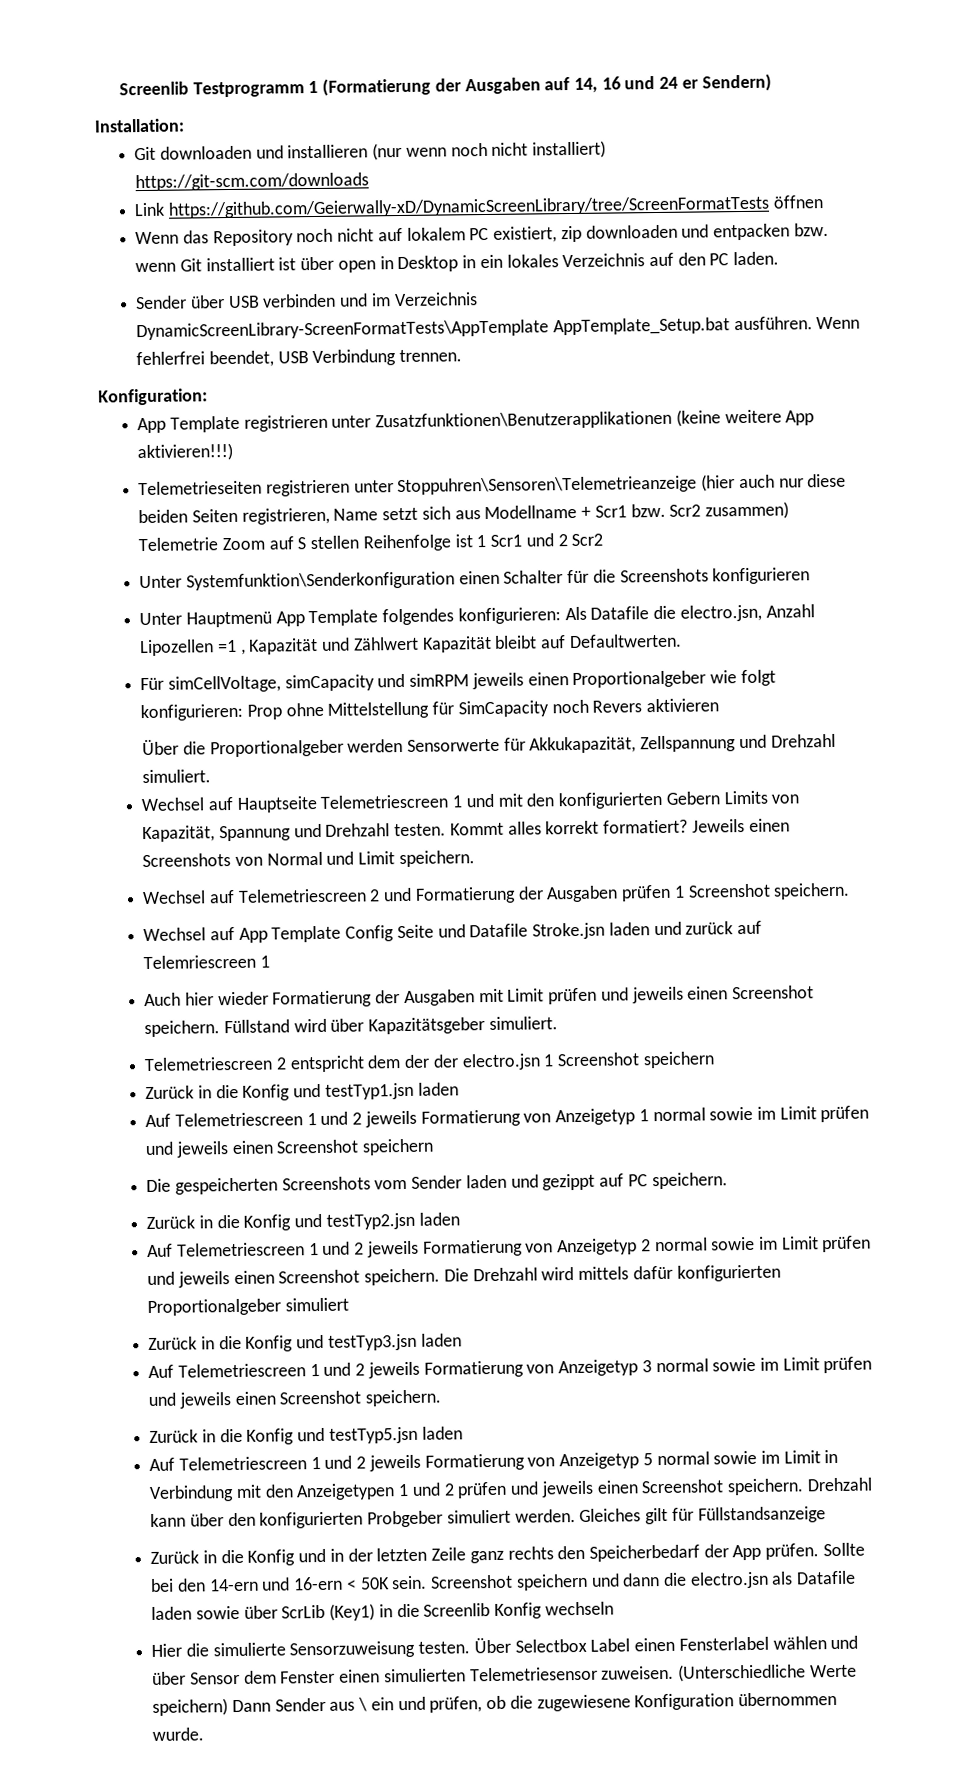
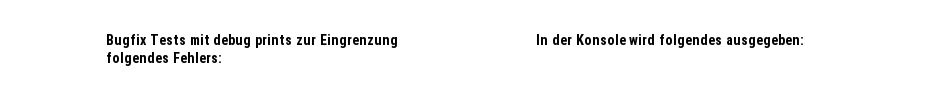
- Screenlib Testprogramm 1 (Formatierung der Ausgaben auf 14, 16 und 24 er Sendern)
- Installation:
- Git downloaden und installieren (nur wenn noch nicht installiert)
- https://git-scm.com/downloads
- Link https://github.com/Geierwally-xD/DynamicScreenLibrary/tree/ScreenFormatTests öffnen
- Wenn das Repository noch nicht auf lokalem PC existiert, zip downloaden und entpacken bzw. wenn Git installiert ist über open in Desktop in ein lokales Verzeichnis auf den PC laden.
- Sender über USB verbinden und im Verzeichnis DynamicScreenLibrary-ScreenFormatTests\AppTemplate AppTemplate_Setup.bat ausführen. Wenn fehlerfrei beendet, USB Verbindung trennen.
- Konfiguration:
- App Template registrieren unter Zusatzfunktionen\Benutzerapplikationen (keine weitere App aktivieren!!!)
- Telemetrieseiten registrieren unter Stoppuhren\Sensoren\Telemetrieanzeige (hier auch nur diese beiden Seiten registrieren, Name setzt sich aus Modellname + Scr1 bzw. Scr2 zusammen) Telemetrie Zoom auf S stellen Reihenfolge ist 1 Scr1 und 2 Scr2
- Unter Systemfunktion\Senderkonfiguration einen Schalter für die Screenshots konfigurieren
- Unter Hauptmenü App Template folgendes konfigurieren: Als Datafile die electro.jsn, Anzahl Lipozellen =1 , Kapazität und Zählwert Kapazität bleibt auf Defaultwerten.
- Für simCellVoltage, simCapacity und simRPM jeweils einen Proportionalgeber wie folgt konfigurieren: Prop ohne Mittelstellung für SimCapacity noch Revers aktivieren
- Über die Proportionalgeber werden Sensorwerte für Akkukapazität, Zellspannung und Drehzahl simuliert.
- Wechsel auf Hauptseite Telemetriescreen 1 und mit den konfigurierten Gebern Limits von Kapazität, Spannung und Drehzahl testen. Kommt alles korrekt formatiert? Jeweils einen Screenshots von Normal und Limit speichern.
- Wechsel auf Telemetriescreen 2 und Formatierung der Ausgaben prüfen 1 Screenshot speichern.
- Wechsel auf App Template Config Seite und Datafile Stroke.jsn laden und zurück auf Telemriescreen 1
- Auch hier wieder Formatierung der Ausgaben mit Limit prüfen und jeweils einen Screenshot speichern. Füllstand wird über Kapazitätsgeber simuliert.
- Telemetriescreen 2 entspricht dem der der electro.jsn 1 Screenshot speichern
- Zurück in die Konfig und testTyp1.jsn laden
- Auf Telemetriescreen 1 und 2 jeweils Formatierung von Anzeigetyp 1 normal sowie im Limit prüfen und jeweils einen Screenshot speichern
- Die gespeicherten Screenshots vom Sender laden und gezippt auf PC speichern.
- Zurück in die Konfig und testTyp2.jsn laden
- Auf Telemetriescreen 1 und 2 jeweils Formatierung von Anzeigetyp 2 normal sowie im Limit prüfen und jeweils einen Screenshot speichern. Die Drehzahl wird mittels dafür konfigurierten Proportionalgeber simuliert
- Zurück in die Konfig und testTyp3.jsn laden
- Auf Telemetriescreen 1 und 2 jeweils Formatierung von Anzeigetyp 3 normal sowie im Limit prüfen und jeweils einen Screenshot speichern.
- Zurück in die Konfig und testTyp5.jsn laden
- Auf Telemetriescreen 1 und 2 jeweils Formatierung von Anzeigetyp 5 normal sowie im Limit in Verbindung mit den Anzeigetypen 1 und 2 prüfen und jeweils einen Screenshot speichern. Drehzahl kann über den konfigurierten Probgeber simuliert werden. Gleiches gilt für Füllstandsanzeige
- Zurück in die Konfig und in der letzten Zeile ganz rechts den Speicherbedarf der App prüfen. Sollte bei den 14-ern und 16-ern < 50K sein. Screenshot speichern und dann die electro.jsn als Datafile laden sowie über ScrLib (Key1) in die Screenlib Konfig wechseln
- Hier die simulierte Sensorzuweisung testen. Über Selectbox Label einen Fensterlabel wählen und über Sensor dem Fenster einen simulierten Telemetriesensor zuweisen. (Unterschiedliche Werte speichern) Dann Sender aus \ ein und prüfen, ob die zugewiesene Konfiguration übernommen wurde.
+ Bugfix Tests mit debug prints zur Eingrenzung folgendes Fehlers:
+ In der Konsole wird folgendes ausgegeben:

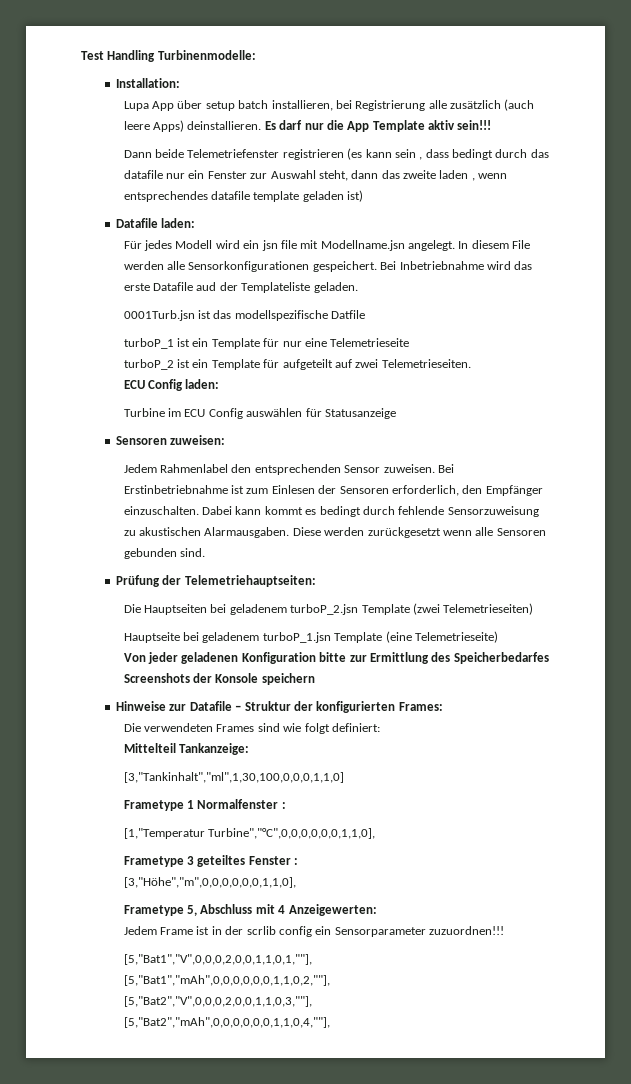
- Bugfix Tests mit debug prints zur Eingrenzung folgendes Fehlers:
- In der Konsole wird folgendes ausgegeben:
+ Test Handling Turbinenmodelle:
+ Installation:
+ Lupa App über setup batch installieren, bei Registrierung alle zusätzlich (auch leere Apps) deinstallieren. Es darf nur die App Template aktiv sein!!!
+ Dann beide Telemetriefenster registrieren (es kann sein , dass bedingt durch das datafile nur ein Fenster zur Auswahl steht, dann das zweite laden , wenn entsprechendes datafile template geladen ist)
+ Datafile laden:
+ Für jedes Modell wird ein jsn file mit Modellname.jsn angelegt. In diesem File werden alle Sensorkonfigurationen gespeichert. Bei Inbetriebnahme wird das erste Datafile aud der Templateliste geladen.
+ 0001Turb.jsn ist das modellspezifische Datfile
+ turboP_1 ist ein Template für nur eine Telemetrieseite
+ turboP_2 ist ein Template für aufgeteilt auf zwei Telemetrieseiten.
+ ECU Config laden:
+ Turbine im ECU Config auswählen für Statusanzeige
+ Sensoren zuweisen:
+ Jedem Rahmenlabel den entsprechenden Sensor zuweisen. Bei Erstinbetriebnahme ist zum Einlesen der Sensoren erforderlich, den Empfänger einzuschalten. Dabei kann kommt es bedingt durch fehlende Sensorzuweisung zu akustischen Alarmausgaben. Diese werden zurückgesetzt wenn alle Sensoren gebunden sind.
+ Prüfung der Telemetriehauptseiten:
+ Die Hauptseiten bei geladenem turboP_2.jsn Template (zwei Telemetrieseiten)
+ Hauptseite bei geladenem turboP_1.jsn Template (eine Telemetrieseite)
+ Von jeder geladenen Konfiguration bitte zur Ermittlung des Speicherbedarfes Screenshots der Konsole speichern
+ Hinweise zur Datafile – Struktur der konfigurierten Frames:
+ Die verwendeten Frames sind wie folgt definiert:
+ Mittelteil Tankanzeige:
+ [3,"Tankinhalt","ml",1,30,100,0,0,0,1,1,0]
+ Frametype 1 Normalfenster :
+ [1,"Temperatur Turbine","°C",0,0,0,0,0,0,1,1,0],
+ Frametype 3 geteiltes Fenster :
+ [3,"Höhe","m",0,0,0,0,0,0,1,1,0],
+ Frametype 5, Abschluss mit 4 Anzeigewerten:
+ Jedem Frame ist in der scrlib config ein Sensorparameter zuzuordnen!!!
+ [5,"Bat1","V",0,0,0,2,0,0,1,1,0,1,""],
+ [5,"Bat1","mAh",0,0,0,0,0,0,1,1,0,2,""],
+ [5,"Bat2","V",0,0,0,2,0,0,1,1,0,3,""],
+ [5,"Bat2","mAh",0,0,0,0,0,0,1,1,0,4,""],

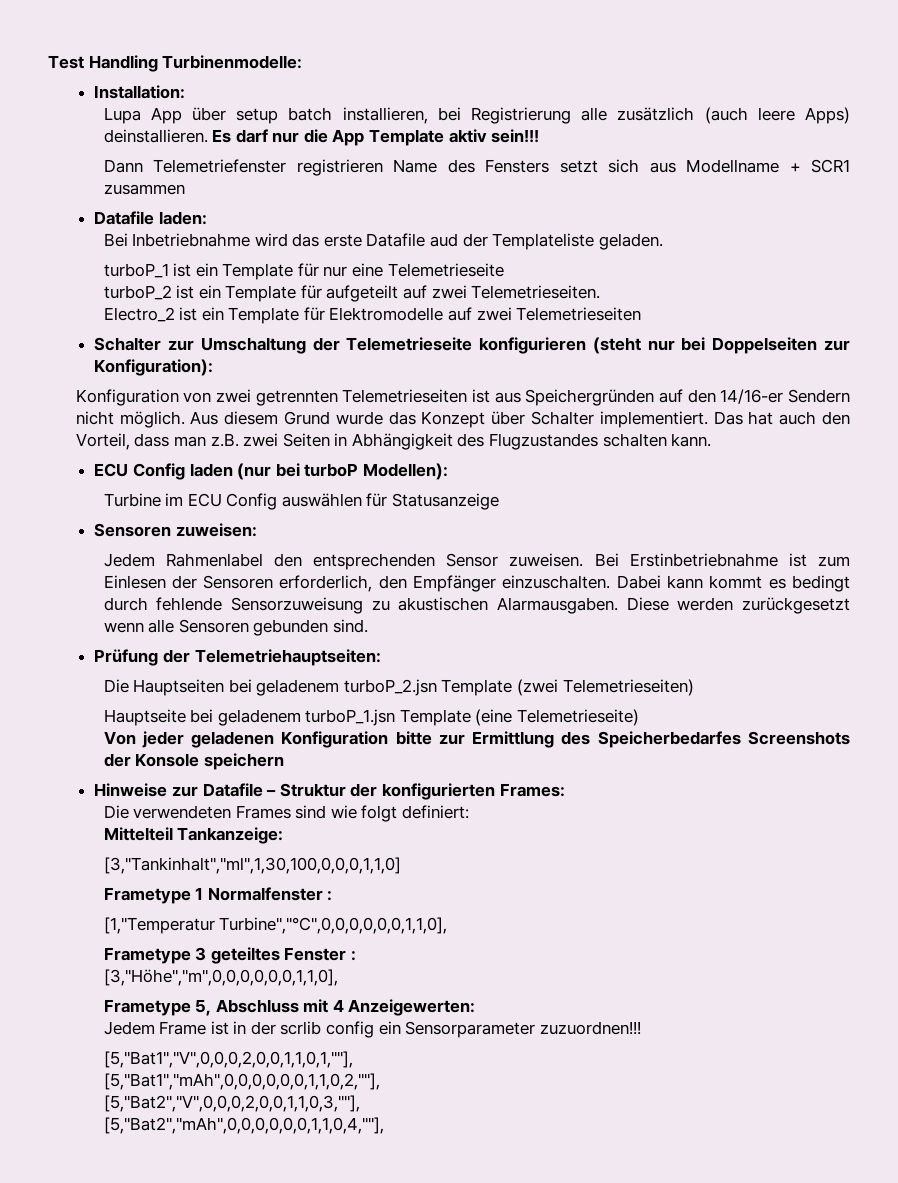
- Dann beide Telemetriefenster registrieren (es kann sein , dass bedingt durch das datafile nur ein Fenster zur Auswahl steht, dann das zweite laden , wenn entsprechendes datafile template geladen ist)
+ Dann Telemetriefenster registrieren Name des Fensters setzt sich aus Modellname + SCR1 zusammen
  Datafile laden:
- Für jedes Modell wird ein jsn file mit Modellname.jsn angelegt. In diesem File werden alle Sensorkonfigurationen gespeichert. Bei Inbetriebnahme wird das erste Datafile aud der Templateliste geladen.
+ Bei Inbetriebnahme wird das erste Datafile aud der Templateliste geladen.
- 0001Turb.jsn ist das modellspezifische Datfile
- ECU Config laden:
+ Electro_2 ist ein Template für Elektromodelle auf zwei Telemetrieseiten
+ Schalter zur Umschaltung der Telemetrieseite konfigurieren (steht nur bei Doppelseiten zur Konfiguration):
+ Konfiguration von zwei getrennten Telemetrieseiten ist aus Speichergründen auf den 14/16-er Sendern nicht möglich. Aus diesem Grund wurde das Konzept über Schalter implementiert. Das hat auch den Vorteil, dass man z.B. zwei Seiten in Abhängigkeit des Flugzustandes schalten kann.
+ ECU Config laden (nur bei turboP Modellen):

